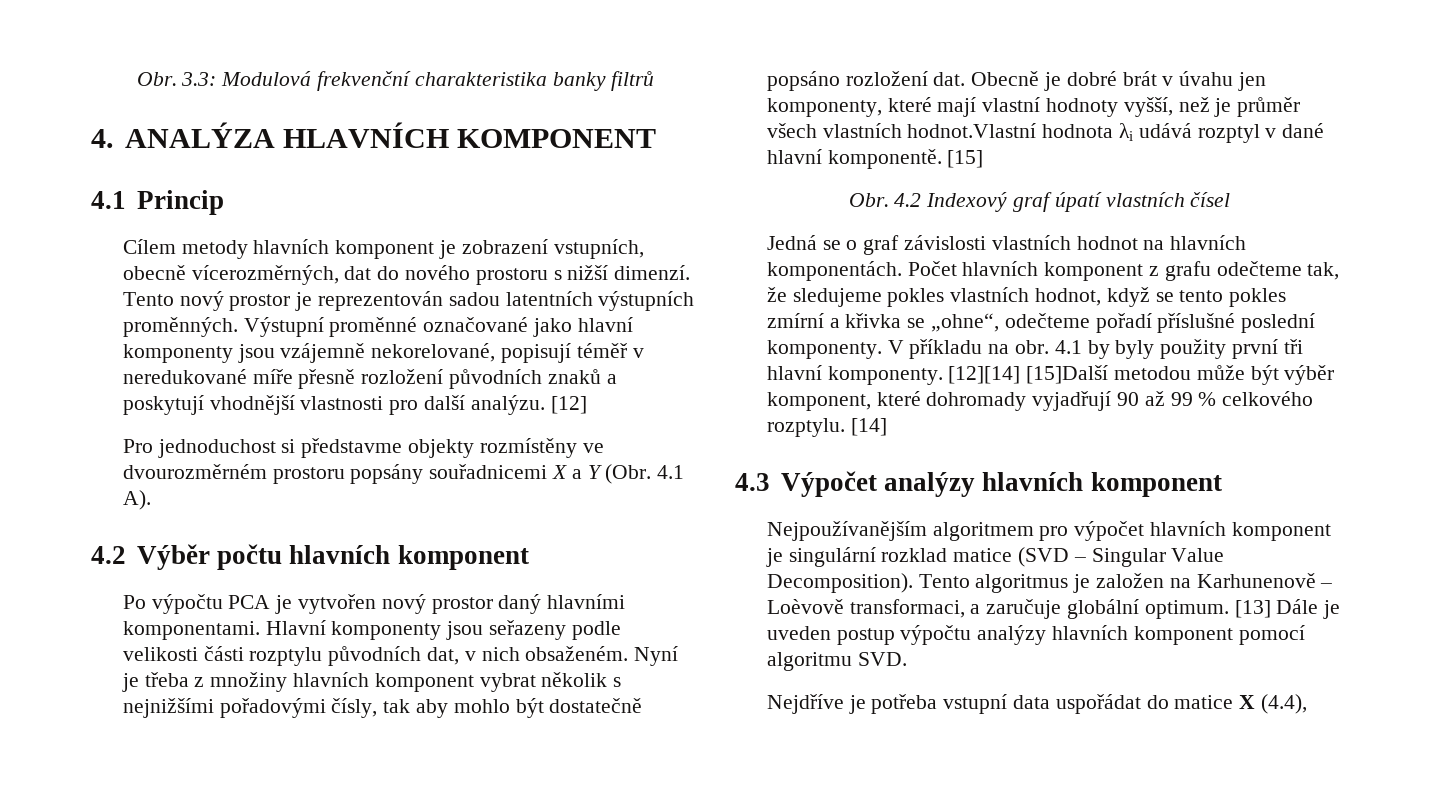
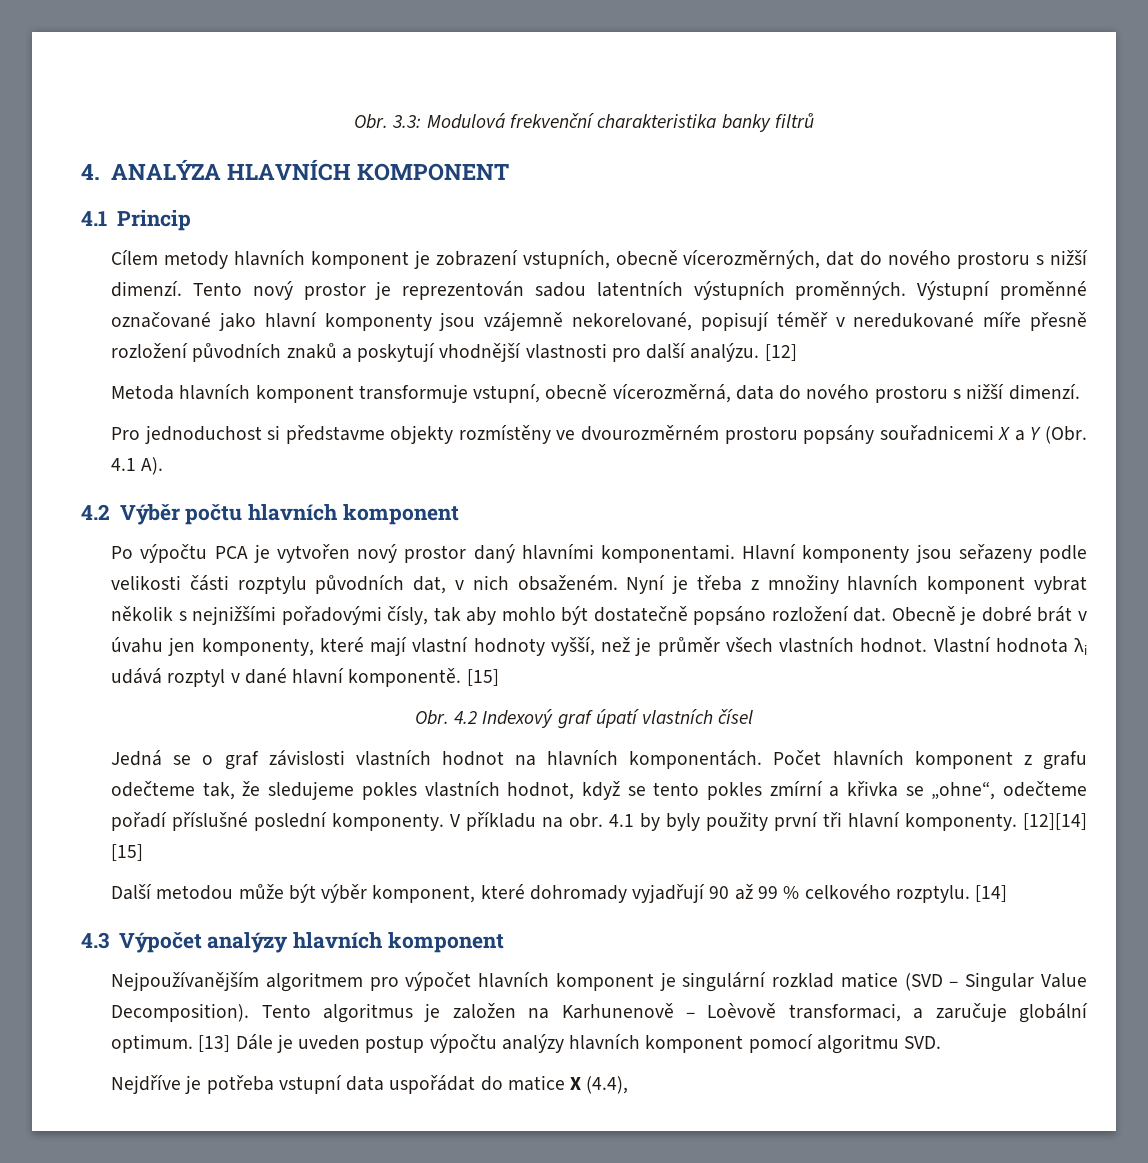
+ Metoda hlavních komponent transformuje vstupní, obecně vícerozměrná, data do nového prostoru s nižší dimenzí.
- Obecně je dobré brát v úvahu jen komponenty, které mají vlastní hodnoty vyšší, než je průměr všech vlastních hodnot.Vlastní hodnota λi udává rozptyl v dané hlavní komponentě.
+ Obecně je dobré brát v úvahu jen komponenty, které mají vlastní hodnoty vyšší, než je průměr všech vlastních hodnot. Vlastní hodnota λi udává rozptyl v dané hlavní komponentě.
- [12][14] [15]Další metodou může být výběr komponent, které dohromady vyjadřují 90 až 99 % celkového rozptylu.
+ [12][14] [15]
+ Další metodou může být výběr komponent, které dohromady vyjadřují 90 až 99 % celkového rozptylu.

